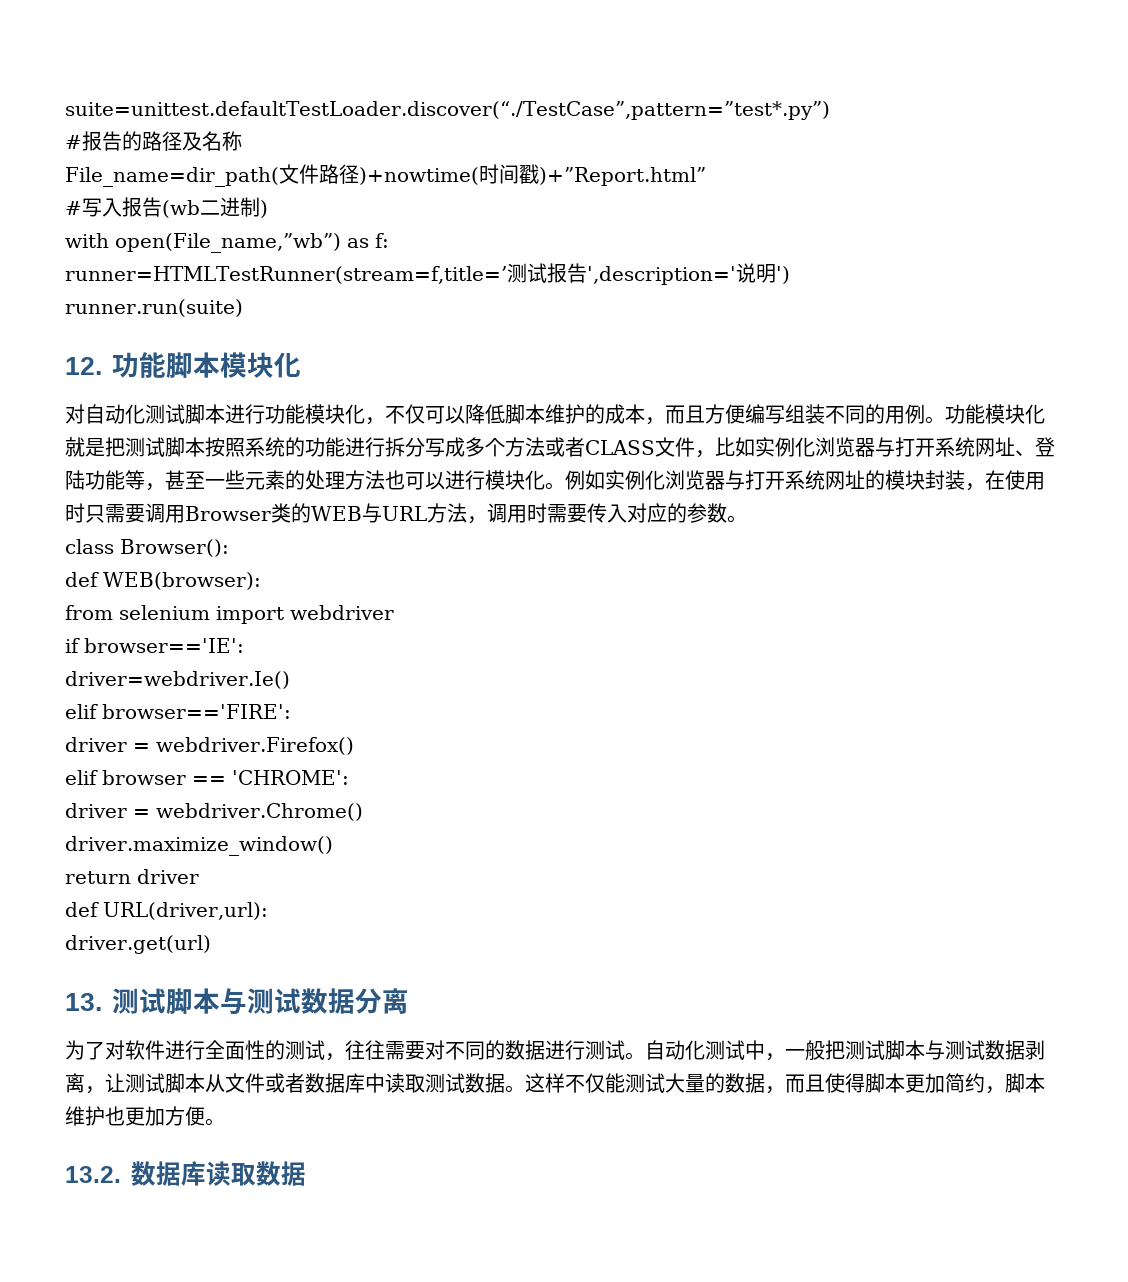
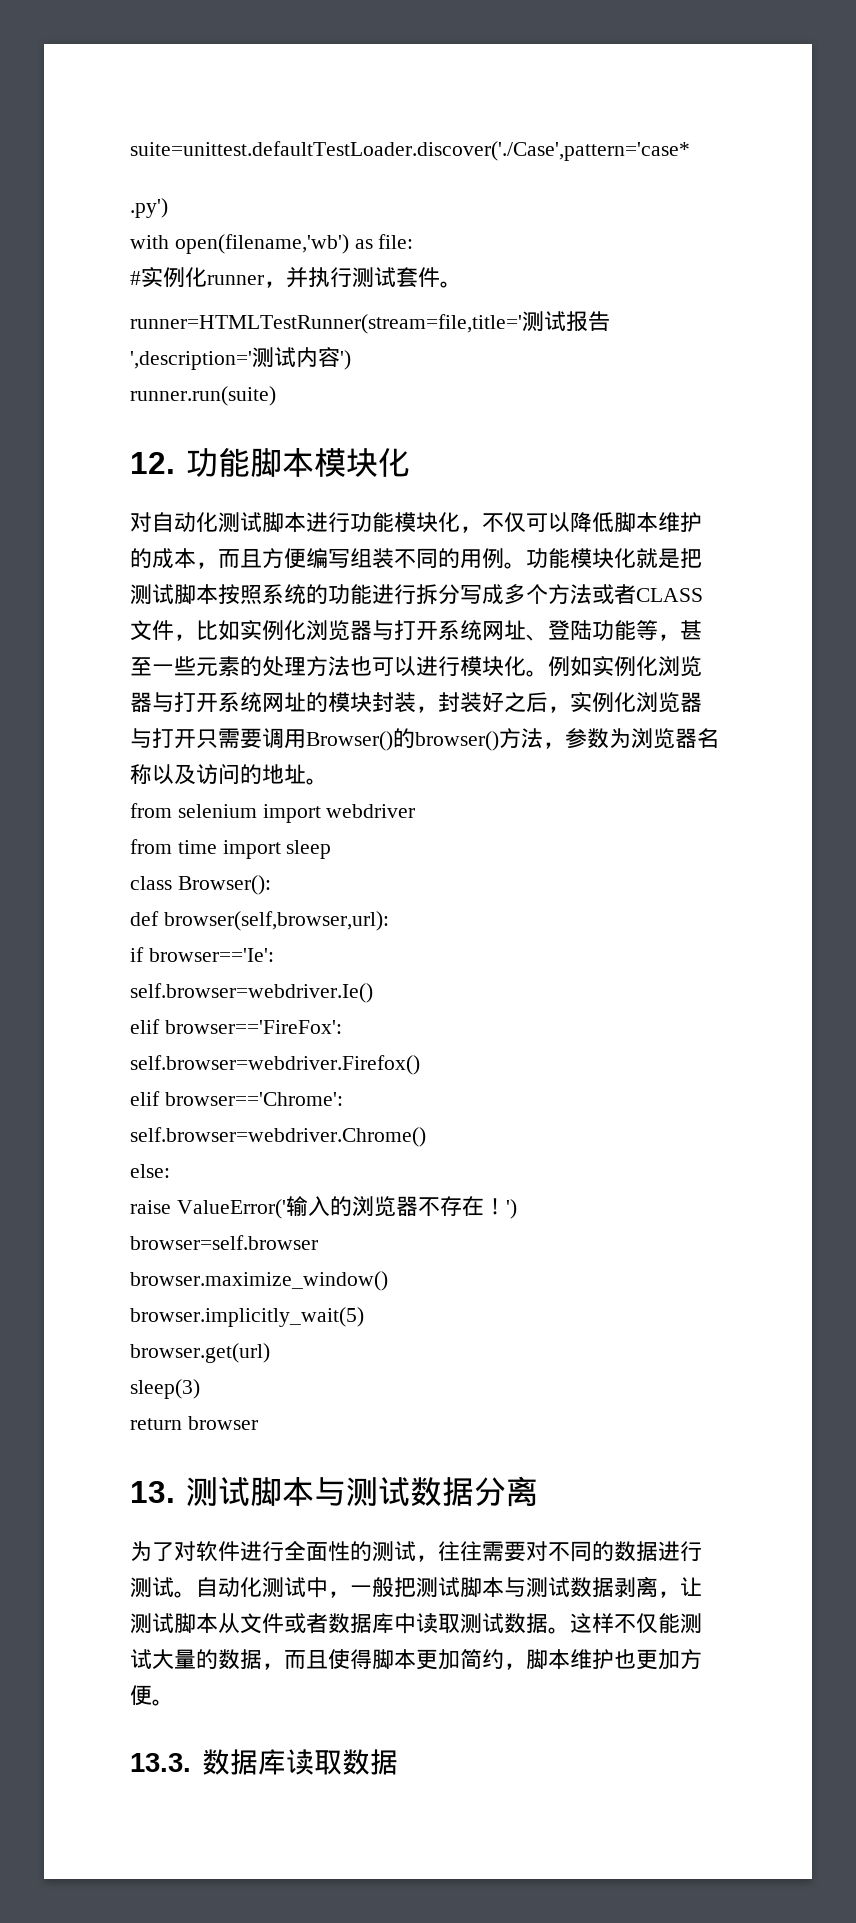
- suite=unittest.defaultTestLoader.discover(“./TestCase”,pattern=”test*.py”)
- #报告的路径及名称
- File_name=dir_path(文件路径)+nowtime(时间戳)+”Report.html”
- #写入报告(wb二进制)
- with open(File_name,”wb”) as f:
- runner=HTMLTestRunner(stream=f,title=’测试报告',description='说明')
+ suite=unittest.defaultTestLoader.discover('./Case',pattern='case*
+ .py')
+ with open(filename,'wb') as file:
+ #实例化runner，并执行测试套件。
+ runner=HTMLTestRunner(stream=file,title='测试报告',description='测试内容')
- 例如实例化浏览器与打开系统网址的模块封装，在使用时只需要调用Browser类的WEB与URL方法，调用时需要传入对应的参数。
+ 例如实例化浏览器与打开系统网址的模块封装，封装好之后，实例化浏览器与打开只需要调用Browser()的browser()方法，参数为浏览器名称以及访问的地址。
+ from selenium import webdriver
+ from time import sleep
  class Browser():
- def WEB(browser):
- from selenium import webdriver
+ def browser(self,browser,url):
- if browser=='IE':
- driver=webdriver.Ie()
- elif browser=='FIRE':
- driver = webdriver.Firefox()
- elif browser == 'CHROME':
- driver = webdriver.Chrome()
- driver.maximize_window()
- return driver
- def URL(driver,url):
- driver.get(url)
+ if browser=='Ie':
+ self.browser=webdriver.Ie()
+ elif browser=='FireFox':
+ self.browser=webdriver.Firefox()
+ elif browser=='Chrome':
+ self.browser=webdriver.Chrome()
+ else:
+ raise ValueError('输入的浏览器不存在！')
+ browser=self.browser
+ browser.maximize_window()
+ browser.implicitly_wait(5)
+ browser.get(url)
+ sleep(3)
+ return browser
- 13.2.数据库读取数据
+ 13.3.数据库读取数据

